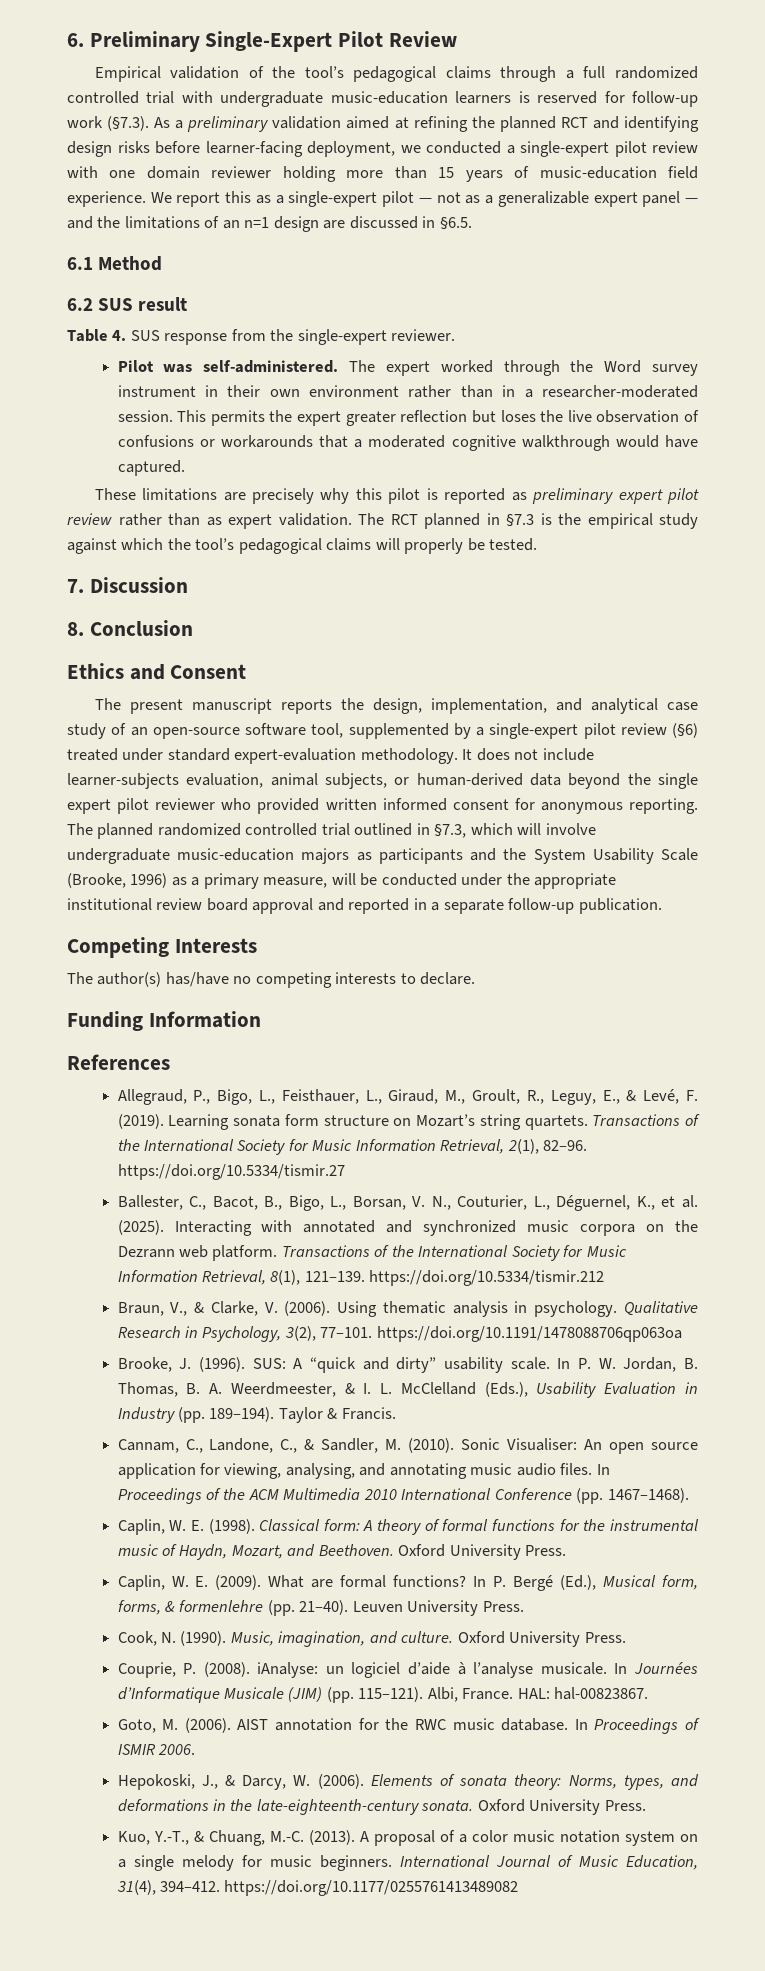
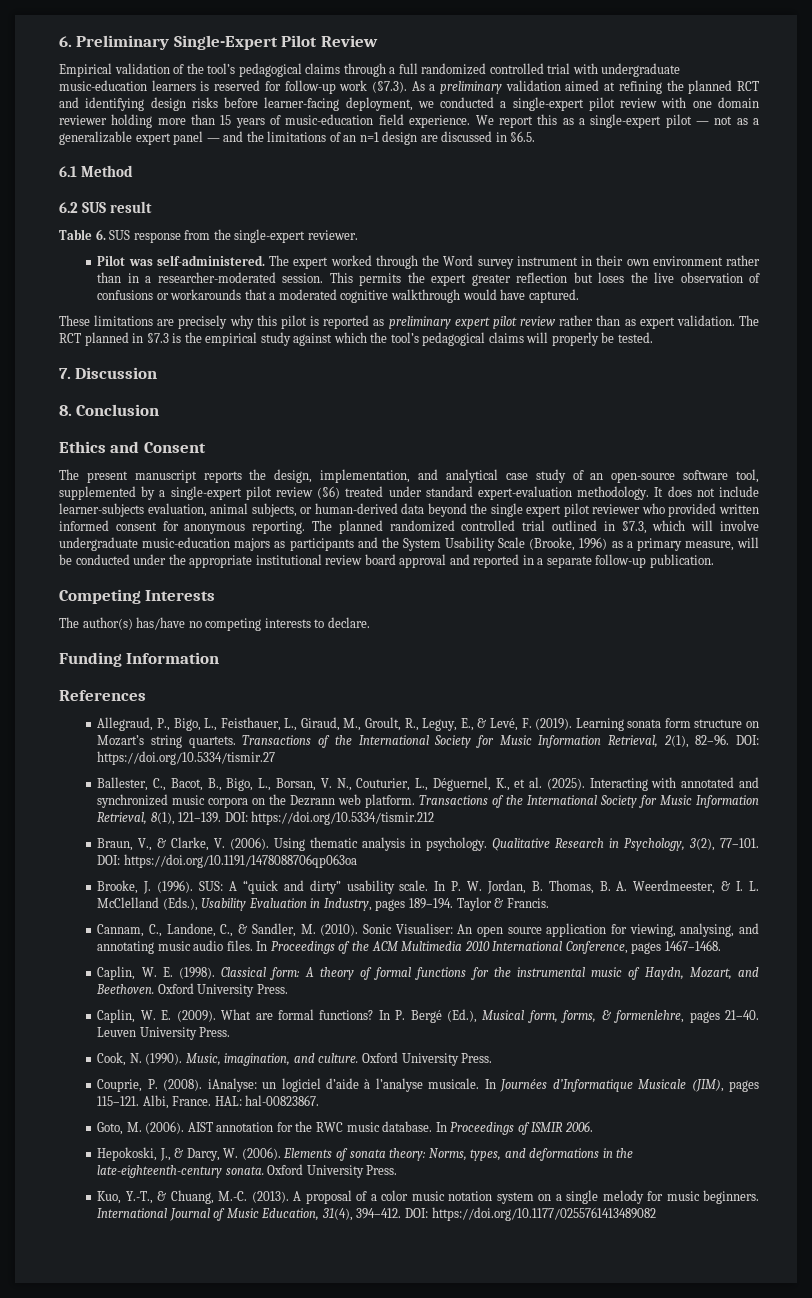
- Table 4. SUS response from the single-expert reviewer.
+ Table 6. SUS response from the single-expert reviewer.
- Transactions of the International Society for Music Information Retrieval, 2(1), 82–96. https://doi.org/10.5334/tismir.27
+ Transactions of the International Society for Music Information Retrieval, 2(1), 82–96. DOI: https://doi.org/10.5334/tismir.27
- Transactions of the International Society for Music Information Retrieval, 8(1), 121–139. https://doi.org/10.5334/tismir.212
+ Transactions of the International Society for Music Information Retrieval, 8(1), 121–139. DOI: https://doi.org/10.5334/tismir.212
- Qualitative Research in Psychology, 3(2), 77–101. https://doi.org/10.1191/1478088706qp063oa
+ Qualitative Research in Psychology, 3(2), 77–101. DOI: https://doi.org/10.1191/1478088706qp063oa
- In P. W. Jordan, B. Thomas, B. A. Weerdmeester, & I. L. McClelland (Eds.), Usability Evaluation in Industry (pp. 189–194).
+ In P. W. Jordan, B. Thomas, B. A. Weerdmeester, & I. L. McClelland (Eds.), Usability Evaluation in Industry, pages 189–194.
- In Proceedings of the ACM Multimedia 2010 International Conference (pp. 1467–1468).
+ In Proceedings of the ACM Multimedia 2010 International Conference, pages 1467–1468.
- In P. Bergé (Ed.), Musical form, forms, & formenlehre (pp. 21–40).
+ In P. Bergé (Ed.), Musical form, forms, & formenlehre, pages 21–40.
- In Journées d’Informatique Musicale (JIM) (pp. 115–121).
+ In Journées d’Informatique Musicale (JIM), pages 115–121.
- International Journal of Music Education, 31(4), 394–412. https://doi.org/10.1177/0255761413489082
+ International Journal of Music Education, 31(4), 394–412. DOI: https://doi.org/10.1177/0255761413489082

